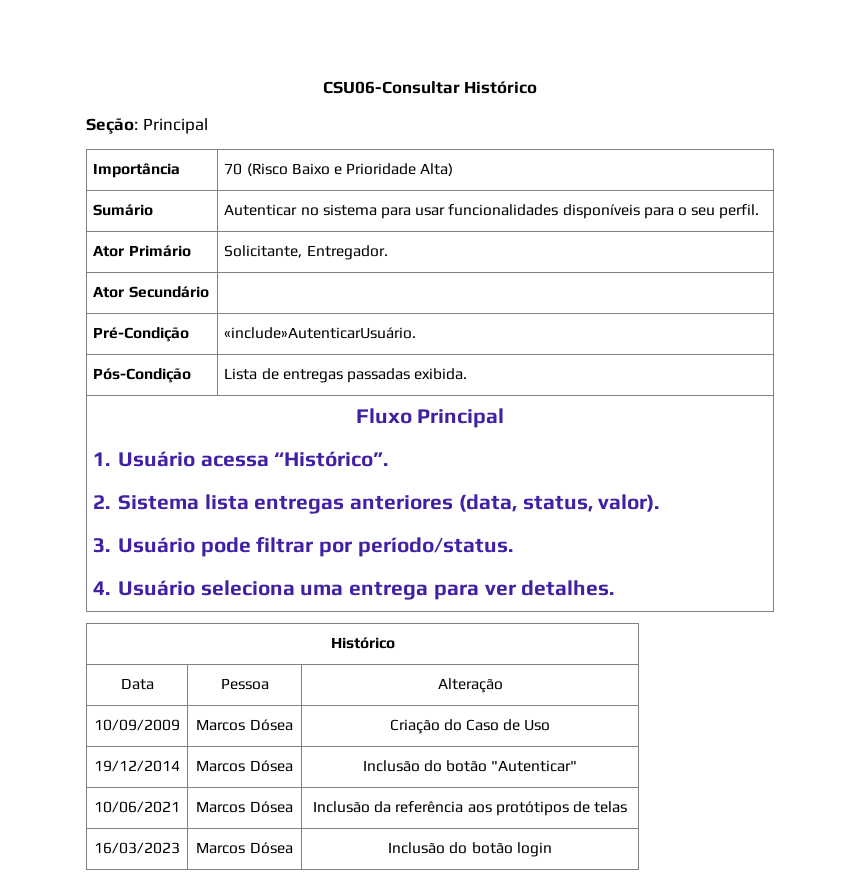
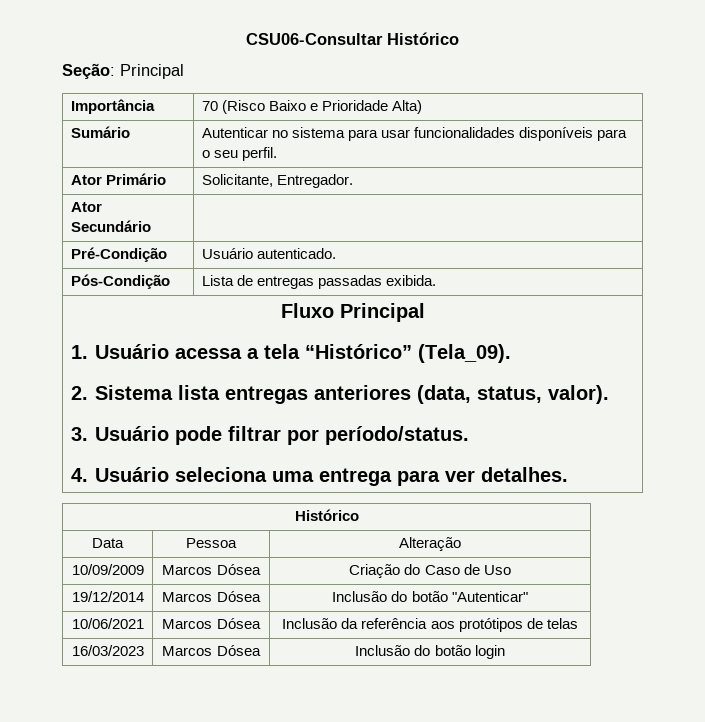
- Pré-Condição | «include»AutenticarUsuário.
+ Pré-Condição | Usuário autenticado.
  Fluxo Principal
- 1. Usuário acessa “Histórico”.
+ 1. Usuário acessa a tela “Histórico” (Tela_09).

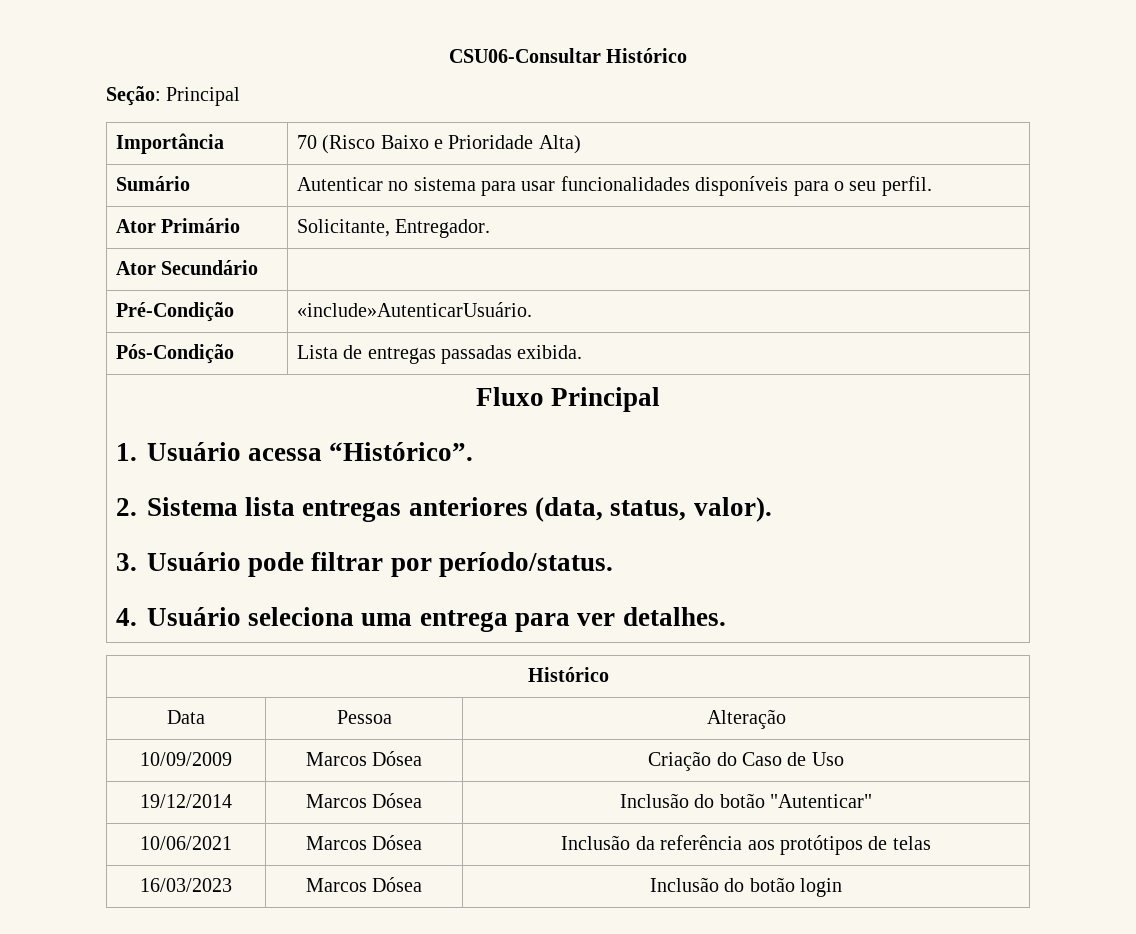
- Pré-Condição | Usuário autenticado.
+ Pré-Condição | «include»AutenticarUsuário.
  Fluxo Principal
- 1. Usuário acessa a tela “Histórico” (Tela_09).
+ 1. Usuário acessa “Histórico”.

